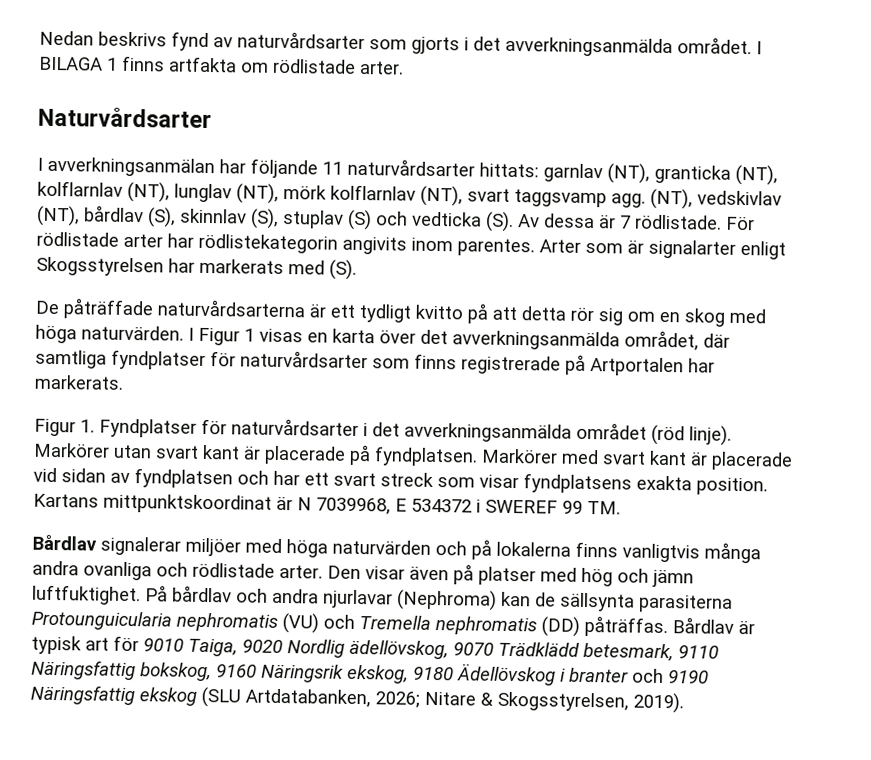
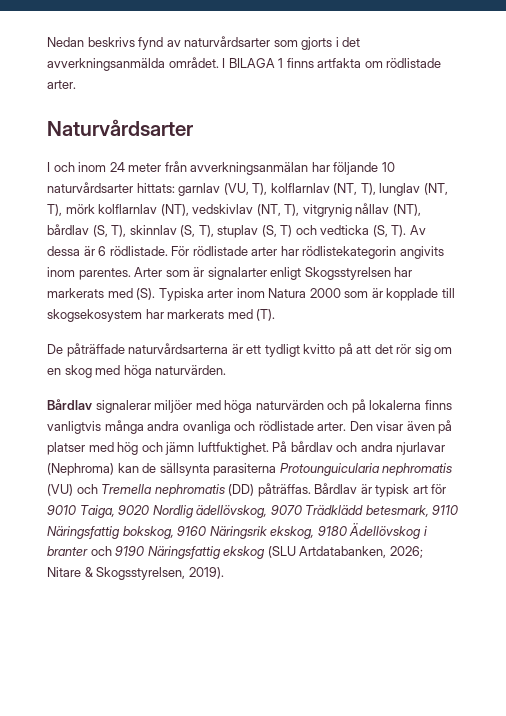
- I avverkningsanmälan har följande 11 naturvårdsarter hittats: garnlav (NT), granticka (NT), kolflarnlav (NT), lunglav (NT), mörk kolflarnlav (NT), svart taggsvamp agg. (NT), vedskivlav (NT), bårdlav (S), skinnlav (S), stuplav (S) och vedticka (S). Av dessa är 7 rödlistade.
+ I och inom 24 meter från avverkningsanmälan har följande 10 naturvårdsarter hittats: garnlav (VU, T), kolflarnlav (NT, T), lunglav (NT, T), mörk kolflarnlav (NT), vedskivlav (NT, T), vitgrynig nållav (NT), bårdlav (S, T), skinnlav (S, T), stuplav (S, T) och vedticka (S, T). Av dessa är 6 rödlistade.
- Arter som är signalarter enligt Skogsstyrelsen har markerats med (S).
+ Arter som är signalarter enligt Skogsstyrelsen har markerats med (S). Typiska arter inom Natura 2000 som är kopplade till skogsekosystem har markerats med (T).
- De påträffade naturvårdsarterna är ett tydligt kvitto på att detta rör sig om en skog med höga naturvärden. I Figur 1 visas en karta över det avverkningsanmälda området, där samtliga fyndplatser för naturvårdsarter som finns registrerade på Artportalen har markerats.
- Figur 1. Fyndplatser för naturvårdsarter i det avverkningsanmälda området (röd linje). Markörer utan svart kant är placerade på fyndplatsen. Markörer med svart kant är placerade vid sidan av fyndplatsen och har ett svart streck som visar fyndplatsens exakta position. Kartans mittpunktskoordinat är N 7039968, E 534372 i SWEREF 99 TM.
+ De påträffade naturvårdsarterna är ett tydligt kvitto på att det rör sig om en skog med höga naturvärden.

